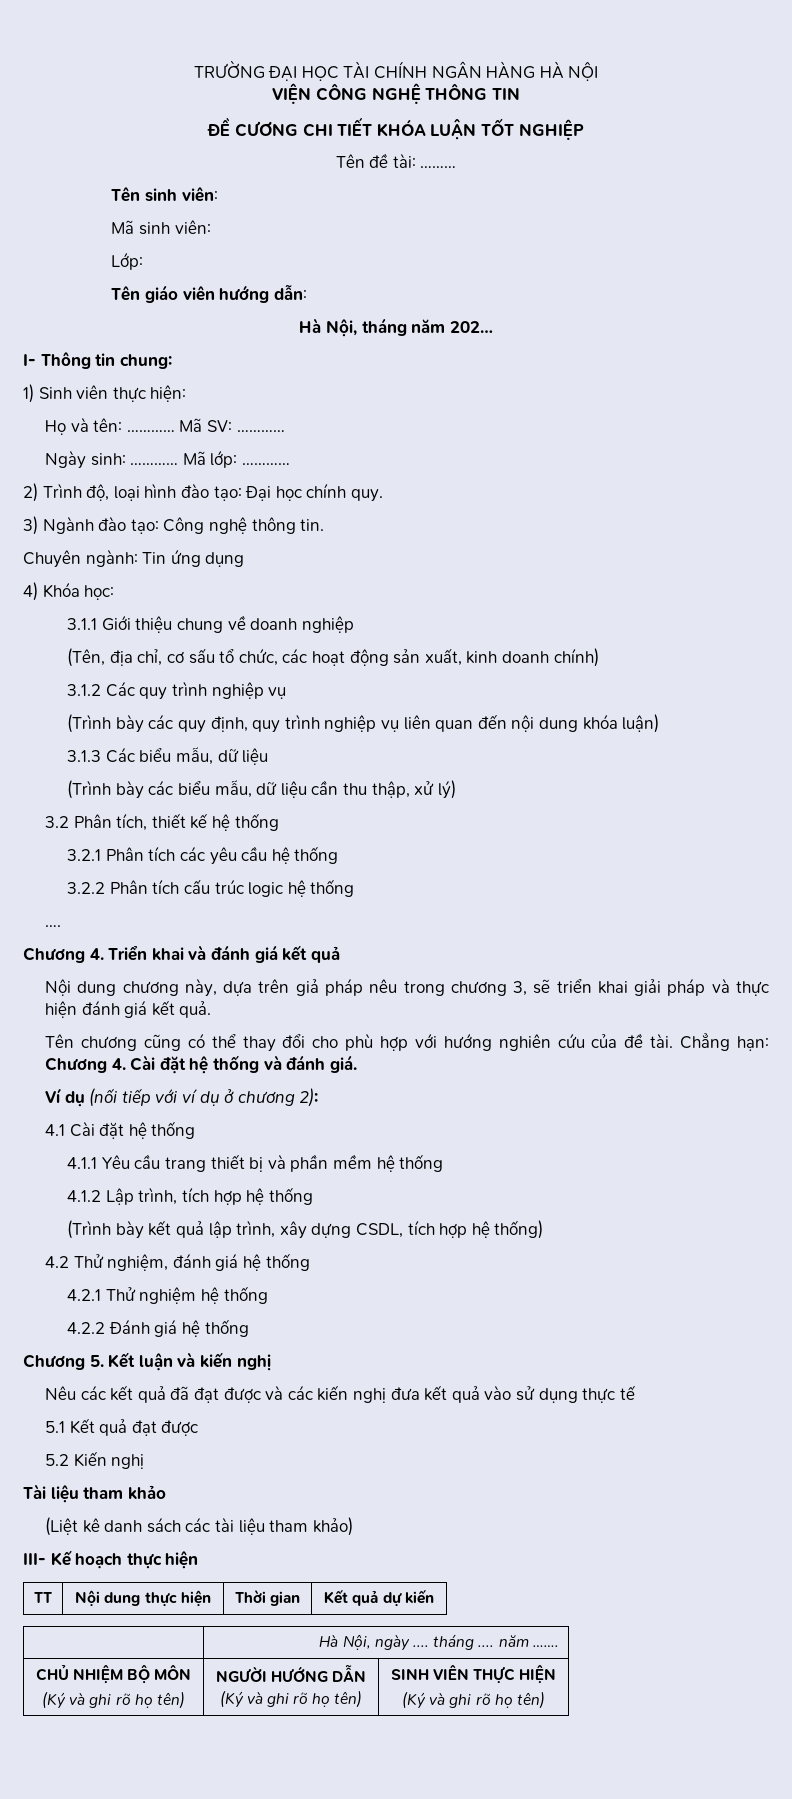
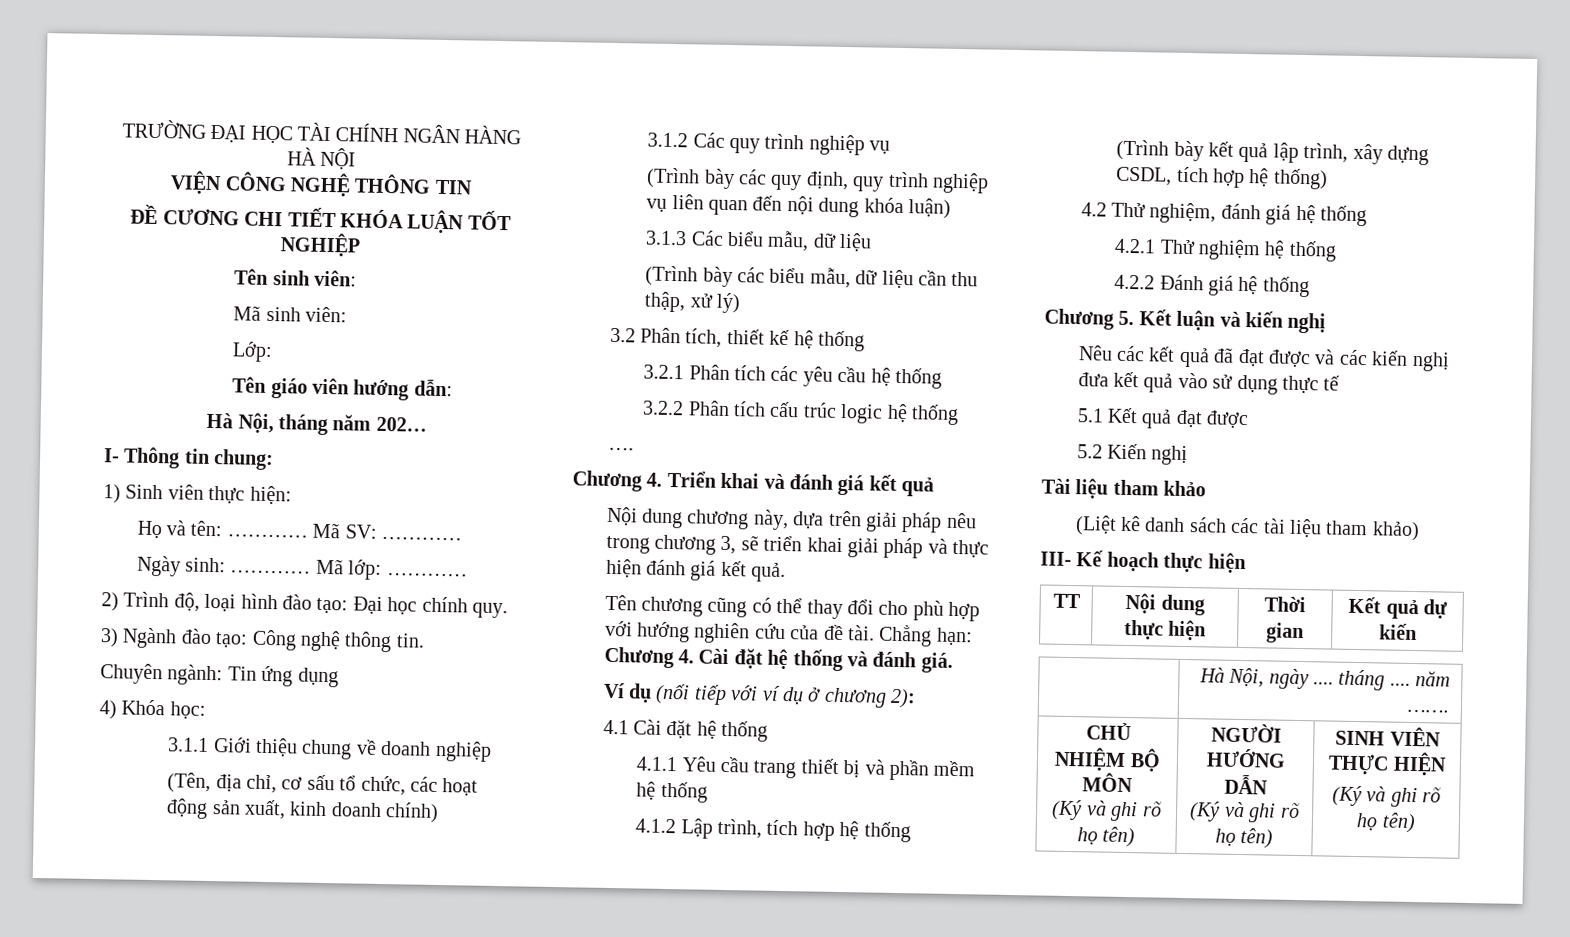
- Tên đề tài: ………
- Nội dung chương này, dựa trên giả pháp nêu trong chương 3, sẽ triển khai giải pháp và thực hiện đánh giá kết quả.
+ Nội dung chương này, dựa trên giải pháp nêu trong chương 3, sẽ triển khai giải pháp và thực hiện đánh giá kết quả.

